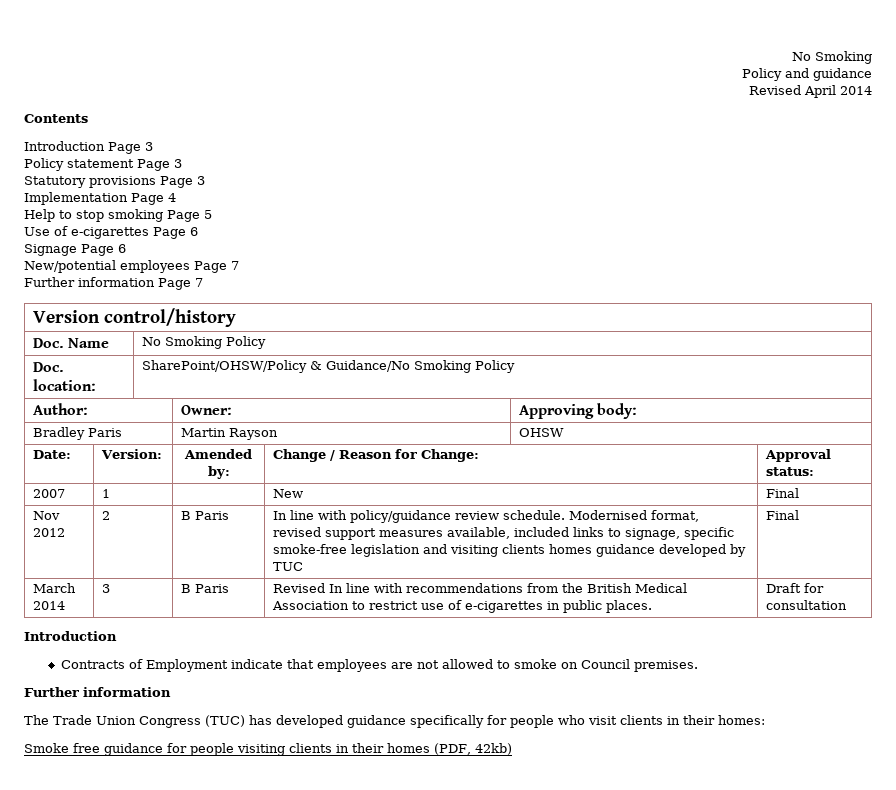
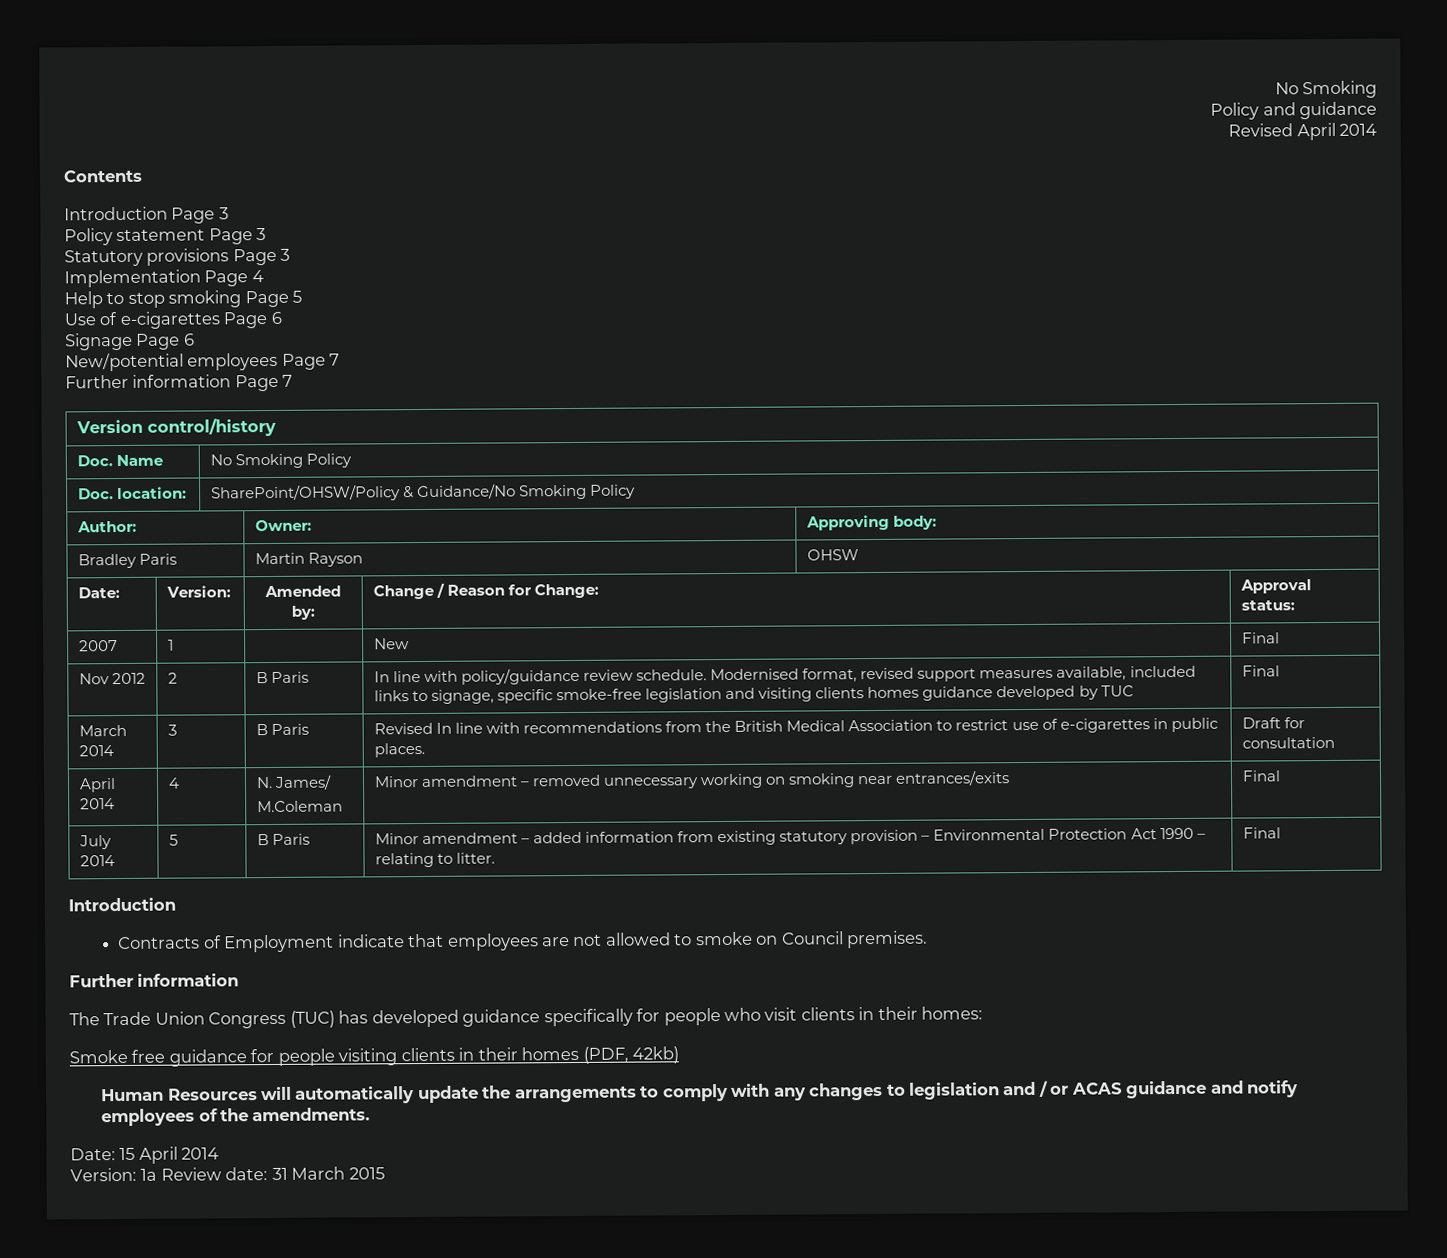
+ April 2014 | 4 | N. James/
+ M.Coleman | Minor amendment – removed unnecessary working on smoking near entrances/exits | Final
+ July 2014 | 5 | B Paris | Minor amendment – added information from existing statutory provision – Environmental Protection Act 1990 – relating to litter. | Final
+ Human Resources will automatically update the arrangements to comply with any changes to legislation and / or ACAS guidance and notify employees of the amendments.
+ Date: 15 April 2014
+ Version: 1a Review date: 31 March 2015

